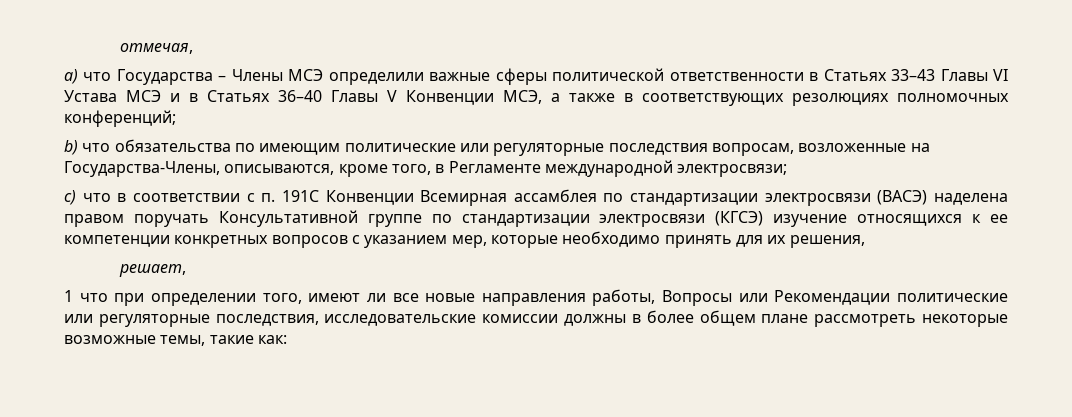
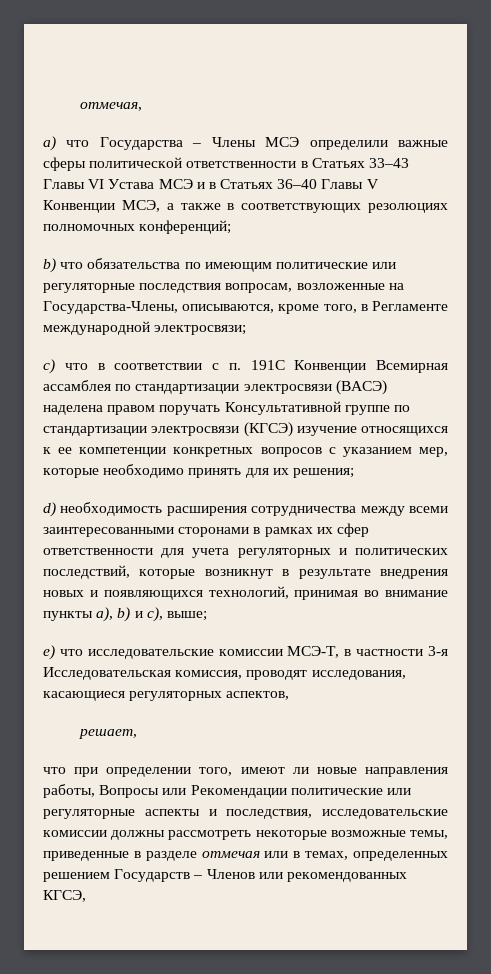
- с) что в соответствии с п. 191С Конвенции Всемирная ассамблея по стандартизации электросвязи (ВАСЭ) наделена правом поручать Консультативной группе по стандартизации электросвязи (КГСЭ) изучение относящихся к ее компетенции конкретных вопросов с указанием мер, которые необходимо принять для их решения,
+ с) что в соответствии с п. 191С Конвенции Всемирная ассамблея по стандартизации электросвязи (ВАСЭ) наделена правом поручать Консультативной группе по стандартизации электросвязи (КГСЭ) изучение относящихся к ее компетенции конкретных вопросов с указанием мер, которые необходимо принять для их решения;
+ d) необходимость расширения сотрудничества между всеми заинтересованными сторонами в рамках их сфер ответственности для учета регуляторных и политических последствий, которые возникнут в результате внедрения новых и появляющихся технологий, принимая во внимание пункты a), b) и c), выше;
+ e) что исследовательские комиссии МСЭ-Т, в частности 3-я Исследовательская комиссия, проводят исследования, касающиеся регуляторных аспектов,
- 1 что при определении того, имеют ли все новые направления работы, Вопросы или Рекомендации политические или регуляторные последствия, исследовательские комиссии должны в более общем плане рассмотреть некоторые возможные темы, такие как:
+ что при определении того, имеют ли новые направления работы, Вопросы или Рекомендации политические или регуляторные аспекты и последствия, исследовательские комиссии должны рассмотреть некоторые возможные темы, приведенные в разделе отмечая или в темах, определенных решением Государств – Членов или рекомендованных КГСЭ,

